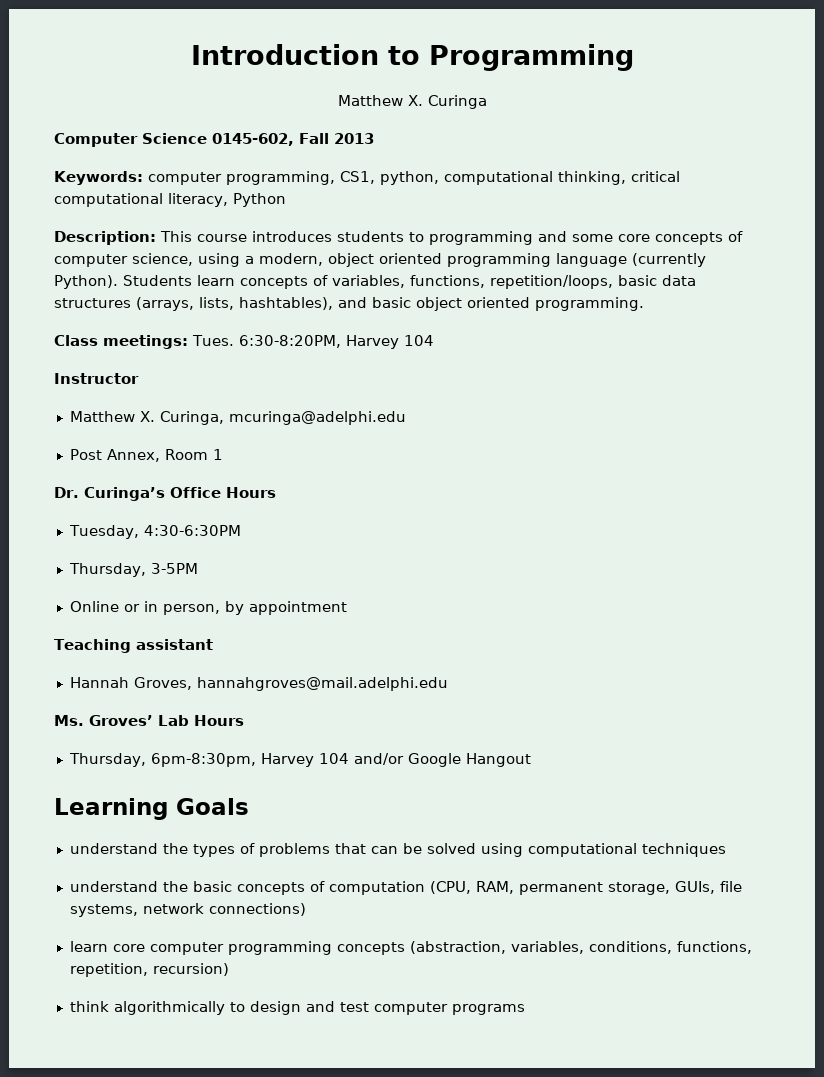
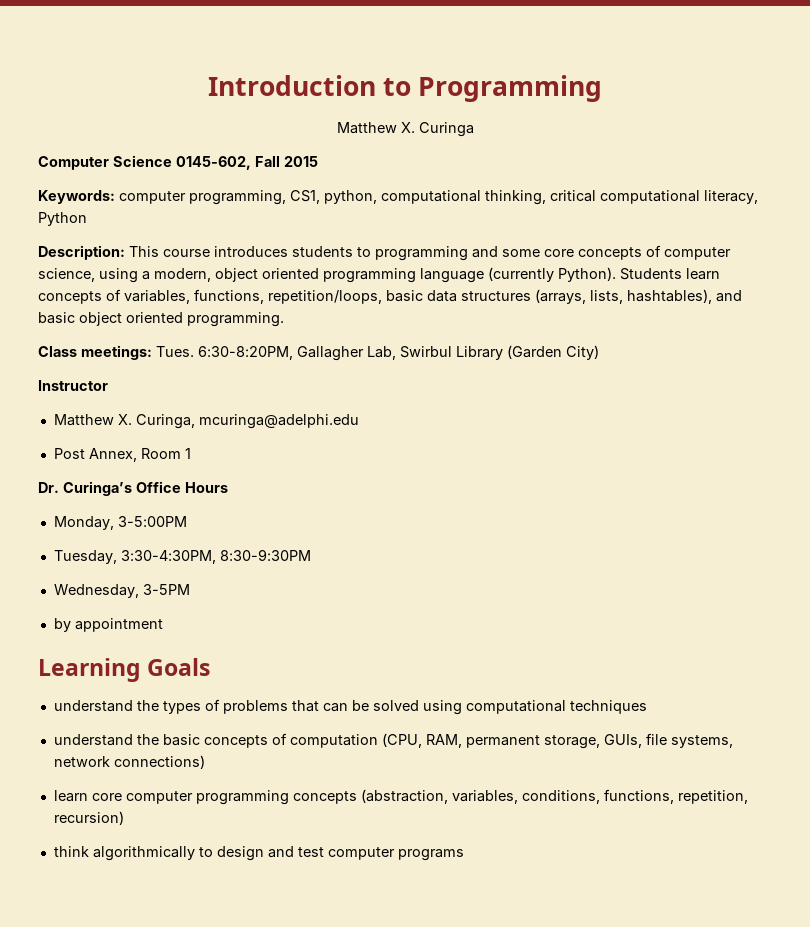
- Computer Science 0145-602, Fall 2013
+ Computer Science 0145-602, Fall 2015
- 6:30-8:20PM, Harvey 104
+ 6:30-8:20PM, Gallagher Lab, Swirbul Library (Garden City)
+ Monday, 3-5:00PM
- Tuesday, 4:30-6:30PM
- Thursday, 3-5PM
- Online or in person, by appointment
- Teaching assistant
- Hannah Groves, hannahgroves@mail.adelphi.edu
- Ms. Groves’ Lab Hours
- Thursday, 6pm-8:30pm, Harvey 104 and/or Google Hangout
+ Tuesday, 3:30-4:30PM, 8:30-9:30PM
+ Wednesday, 3-5PM
+ by appointment

